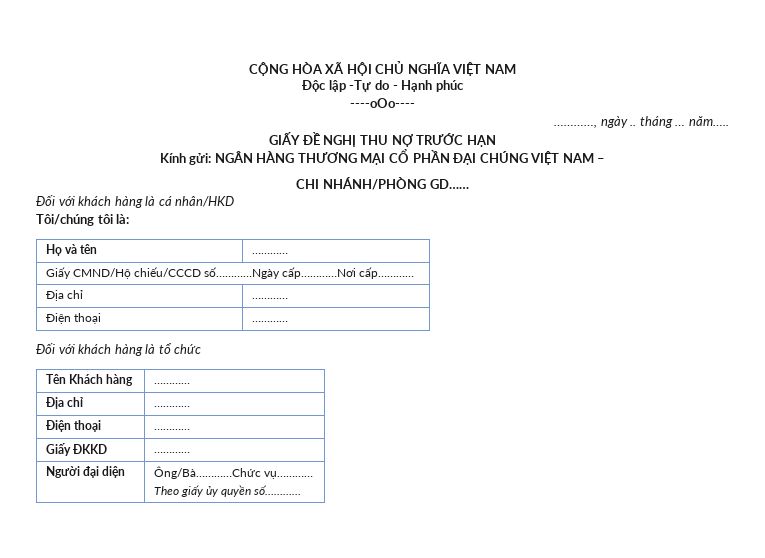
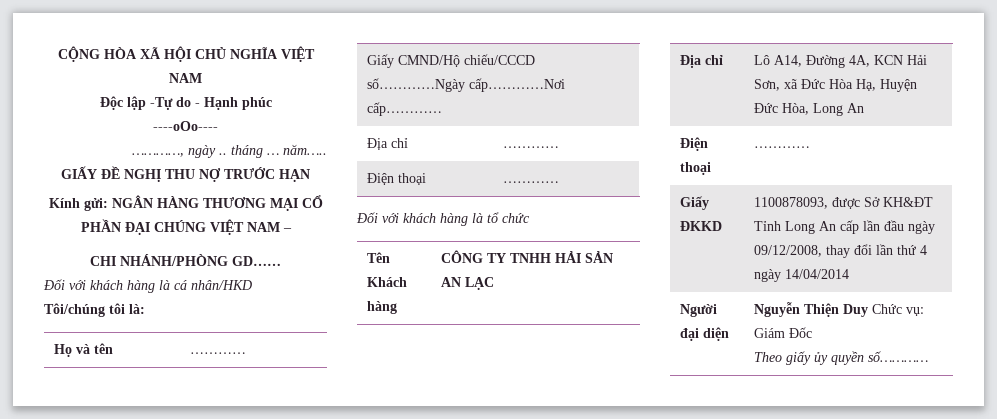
- Tên Khách hàng | …………
- Địa chỉ | …………
+ Tên Khách hàng | CÔNG TY TNHH HẢI SẢN AN LẠC
+ Địa chỉ | Lô A14, Đường 4A, KCN Hải Sơn, xã Đức Hòa Hạ, Huyện Đức Hòa, Long An
- Giấy ĐKKD | …………
- Người đại diện | Ông/Bà…………Chức vụ…………
+ Giấy ĐKKD | 1100878093, được Sở KH&ĐT Tỉnh Long An cấp lần đầu ngày 09/12/2008, thay đổi lần thứ 4 ngày 14/04/2014
+ Người đại diện | Nguyễn Thiện Duy Chức vụ: Giám Đốc

